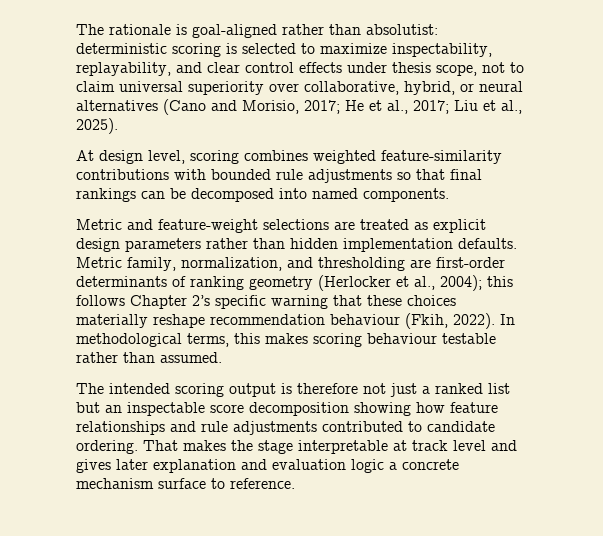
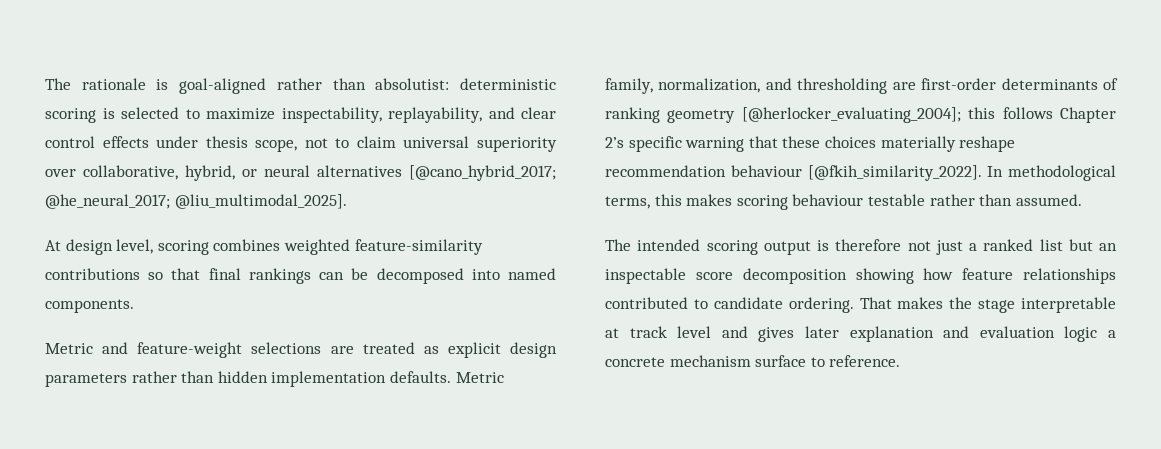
- The rationale is goal-aligned rather than absolutist: deterministic scoring is selected to maximize inspectability, replayability, and clear control effects under thesis scope, not to claim universal superiority over collaborative, hybrid, or neural alternatives (Cano and Morisio, 2017; He et al., 2017; Liu et al., 2025).
+ The rationale is goal-aligned rather than absolutist: deterministic scoring is selected to maximize inspectability, replayability, and clear control effects under thesis scope, not to claim universal superiority over collaborative, hybrid, or neural alternatives [@cano_hybrid_2017; @he_neural_2017; @liu_multimodal_2025].
- At design level, scoring combines weighted feature-similarity contributions with bounded rule adjustments so that final rankings can be decomposed into named components.
+ At design level, scoring combines weighted feature-similarity contributions so that final rankings can be decomposed into named components.
- Metric family, normalization, and thresholding are first-order determinants of ranking geometry (Herlocker et al., 2004); this follows Chapter 2’s specific warning that these choices materially reshape recommendation behaviour (Fkih, 2022).
+ Metric family, normalization, and thresholding are first-order determinants of ranking geometry [@herlocker_evaluating_2004]; this follows Chapter 2’s specific warning that these choices materially reshape recommendation behaviour [@fkih_similarity_2022].
- The intended scoring output is therefore not just a ranked list but an inspectable score decomposition showing how feature relationships and rule adjustments contributed to candidate ordering.
+ The intended scoring output is therefore not just a ranked list but an inspectable score decomposition showing how feature relationships contributed to candidate ordering.

